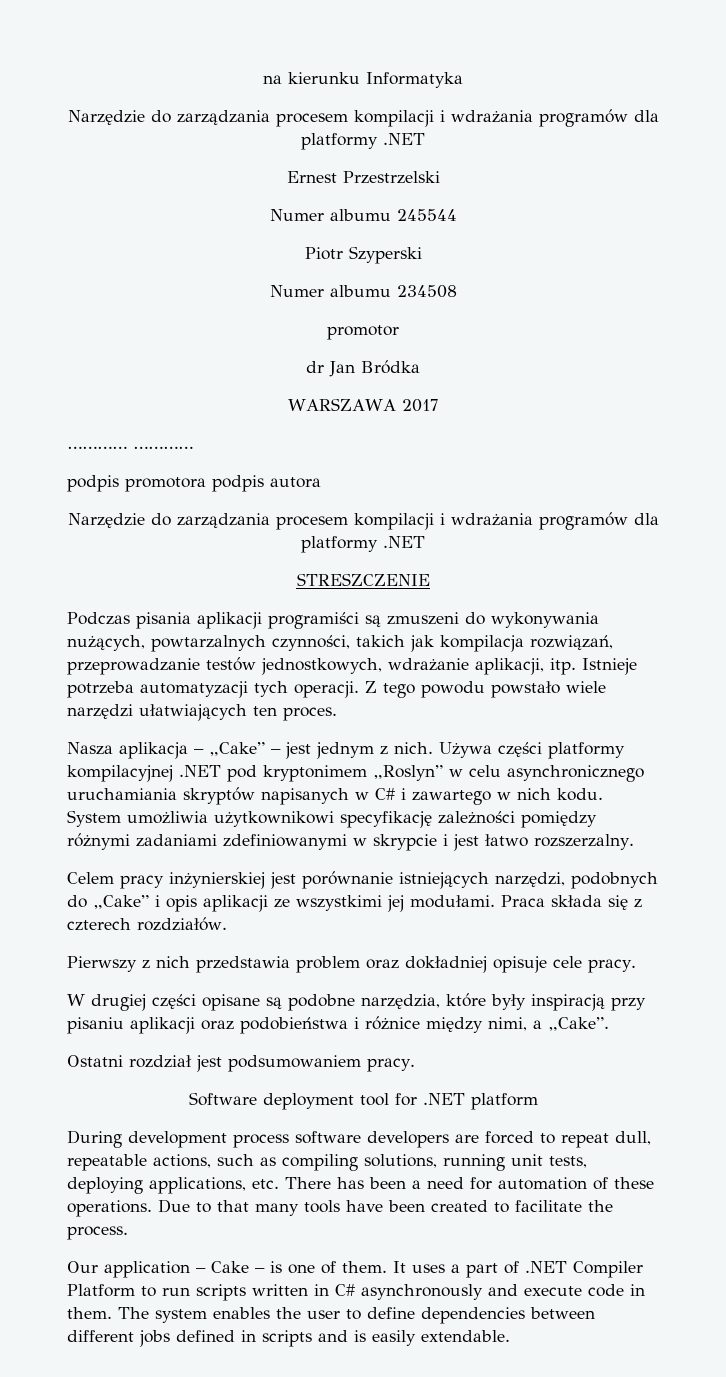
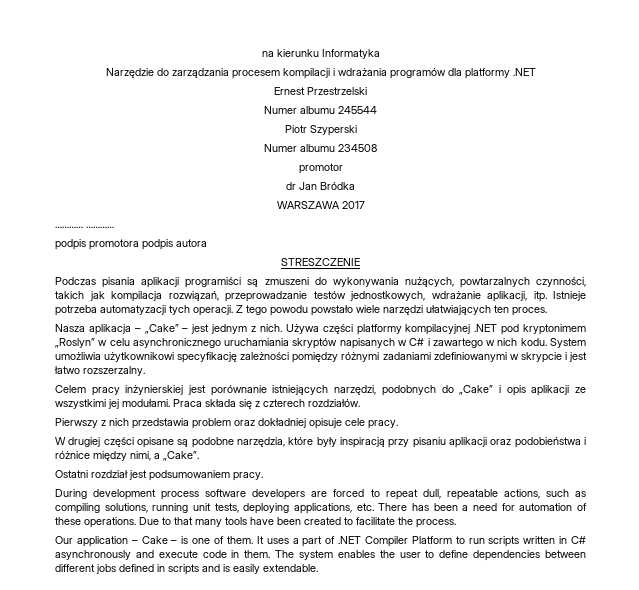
  podpis promotora podpis autora
- Narzędzie do zarządzania procesem kompilacji i wdrażania programów dla platformy .NET
- Software deployment tool for .NET platform

